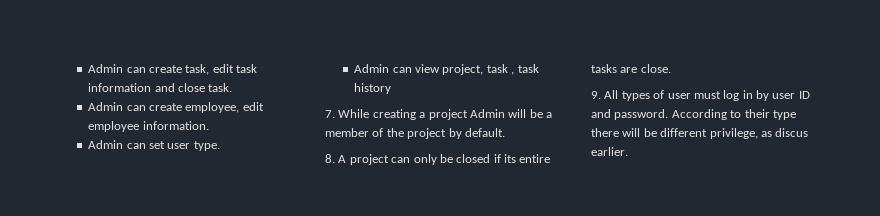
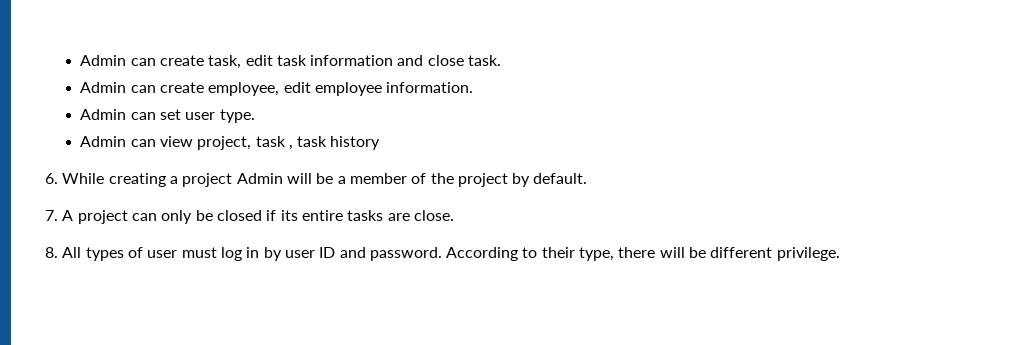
- 7. While creating a project Admin will be a member of the project by default.
+ 6. While creating a project Admin will be a member of the project by default.
- 8. A project can only be closed if its entire tasks are close.
+ 7. A project can only be closed if its entire tasks are close.
- 9. All types of user must log in by user ID and password.
+ 8. All types of user must log in by user ID and password.
- According to their type there will be different privilege, as discus earlier.
+ According to their type, there will be different privilege.

